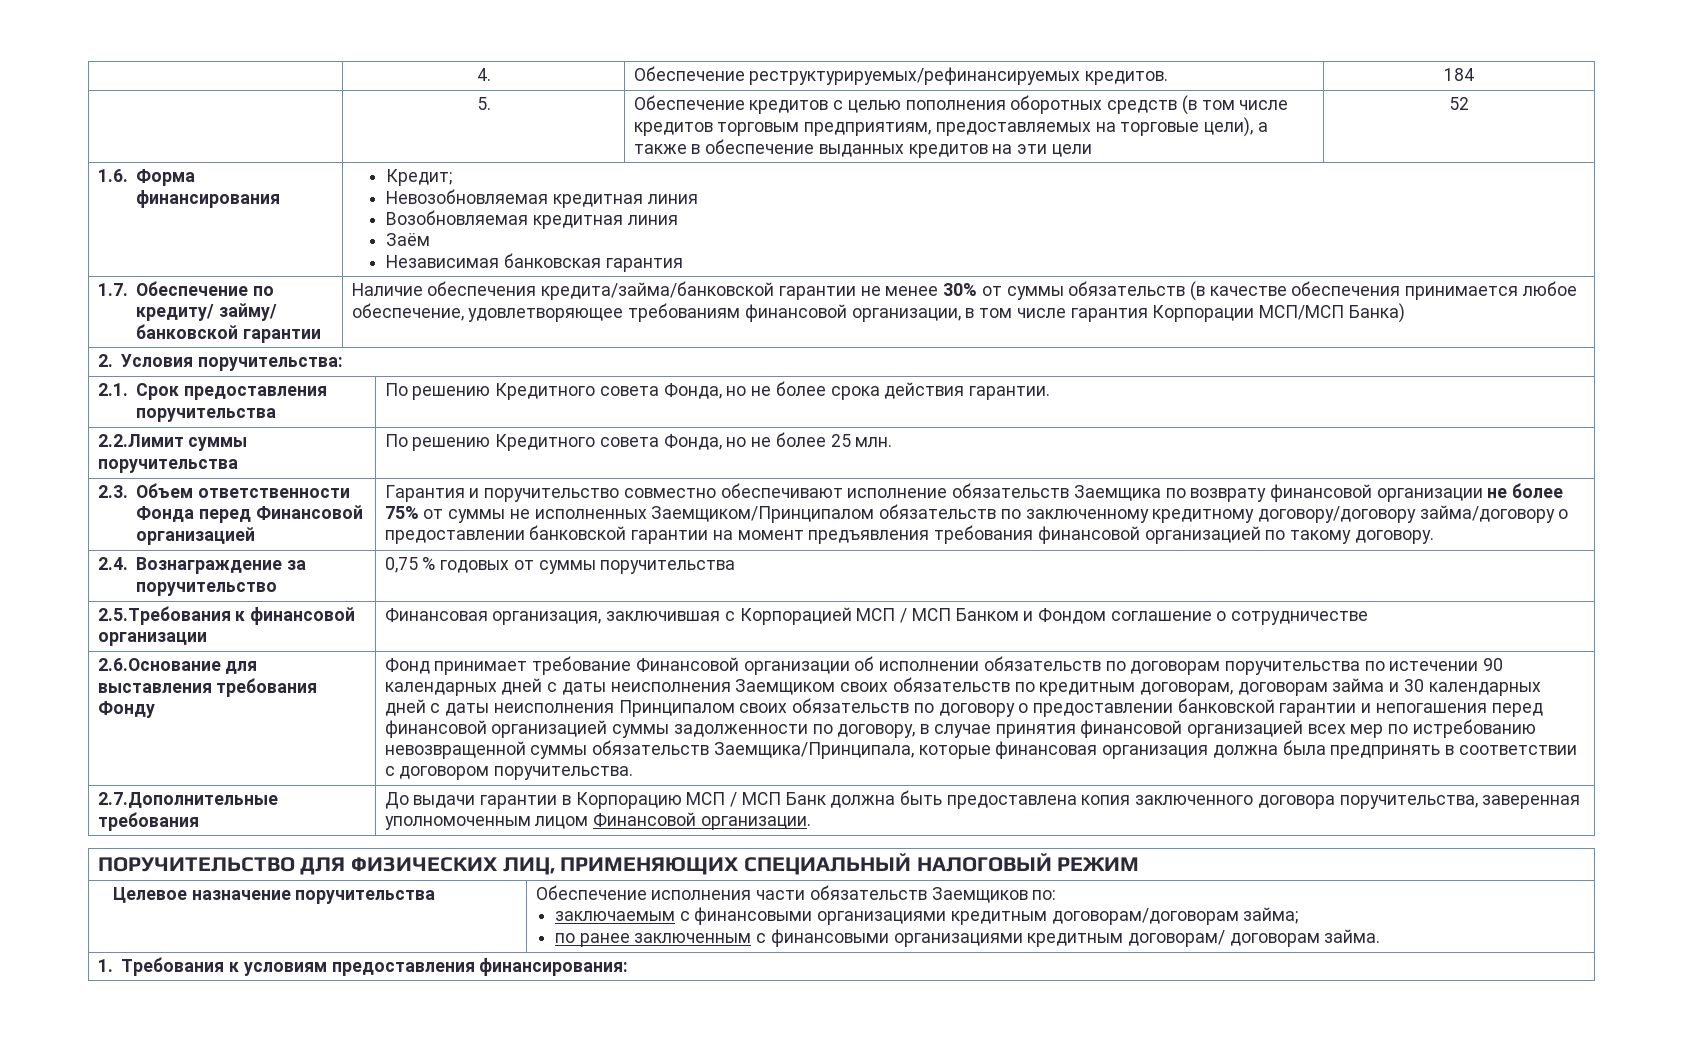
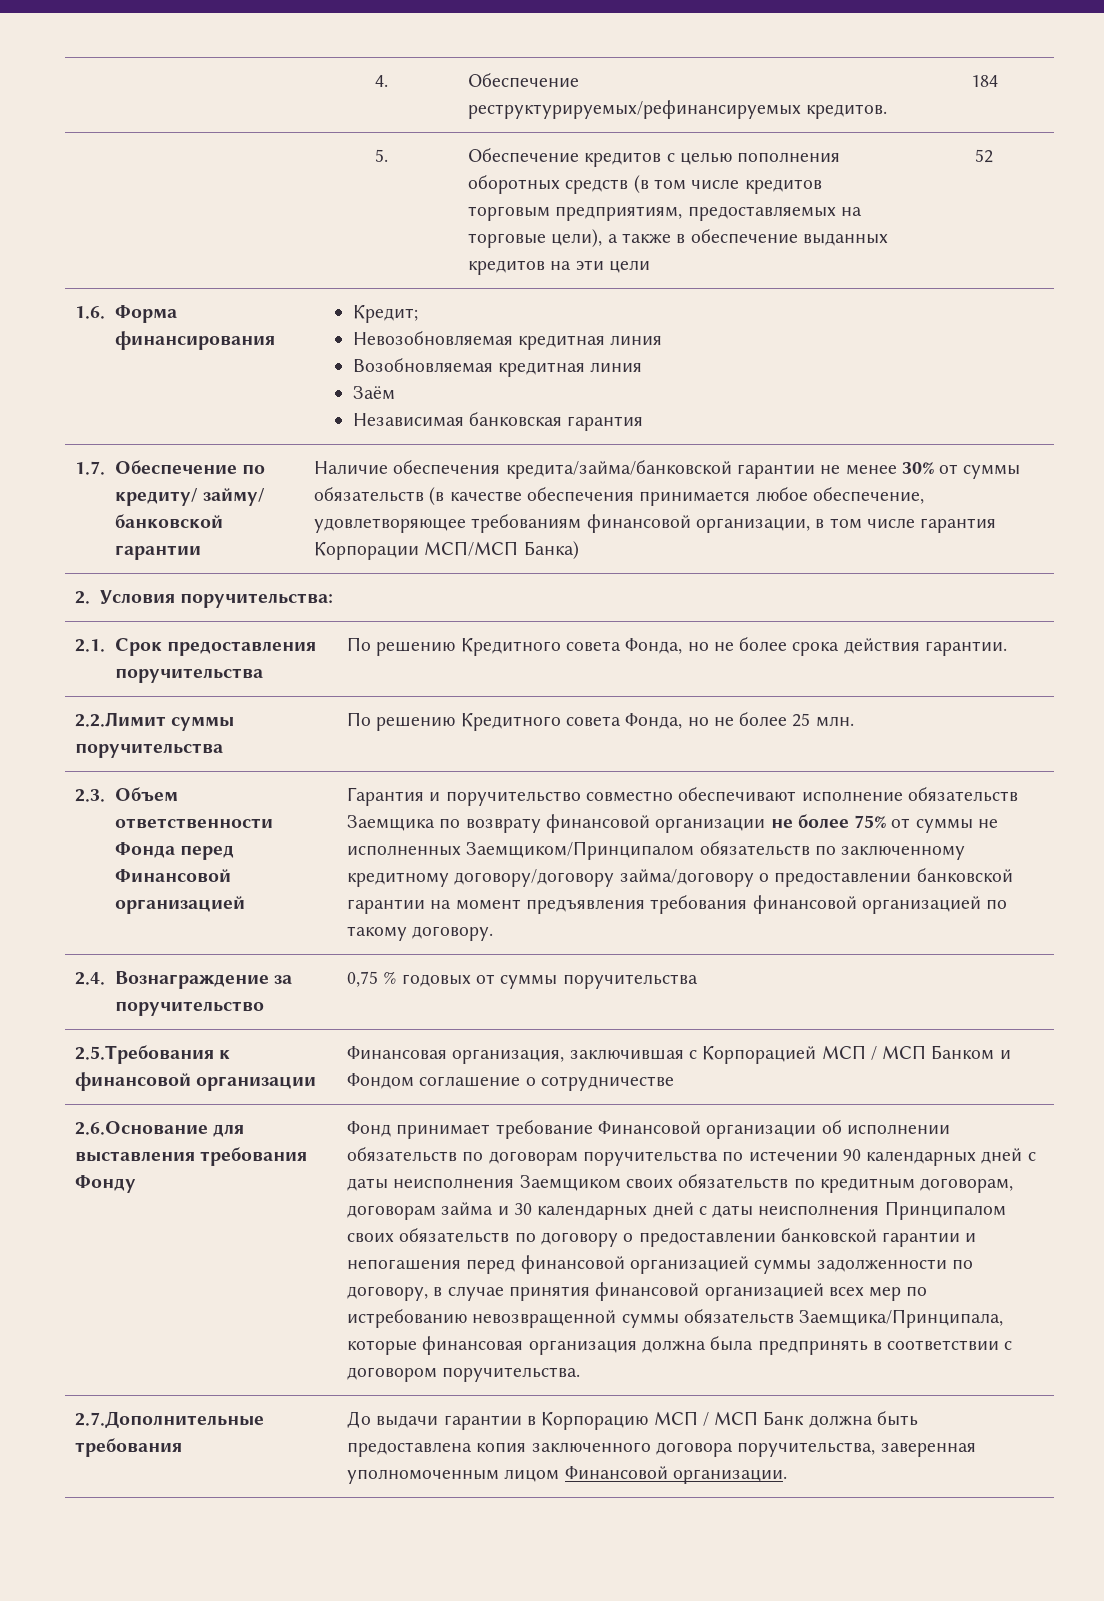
- ПОРУЧИТЕЛЬСТВО ДЛЯ ФИЗИЧЕСКИХ ЛИЦ, ПРИМЕНЯЮЩИХ СПЕЦИАЛЬНЫЙ НАЛОГОВЫЙ РЕЖИМ
- Целевое назначение поручительства | Обеспечение исполнения части обязательств Заемщиков по:
- заключаемым с финансовыми организациями кредитным договорам/договорам займа;
- по ранее заключенным с финансовыми организациями кредитным договорам/ договорам займа.
- 1. Требования к условиям предоставления финансирования:

